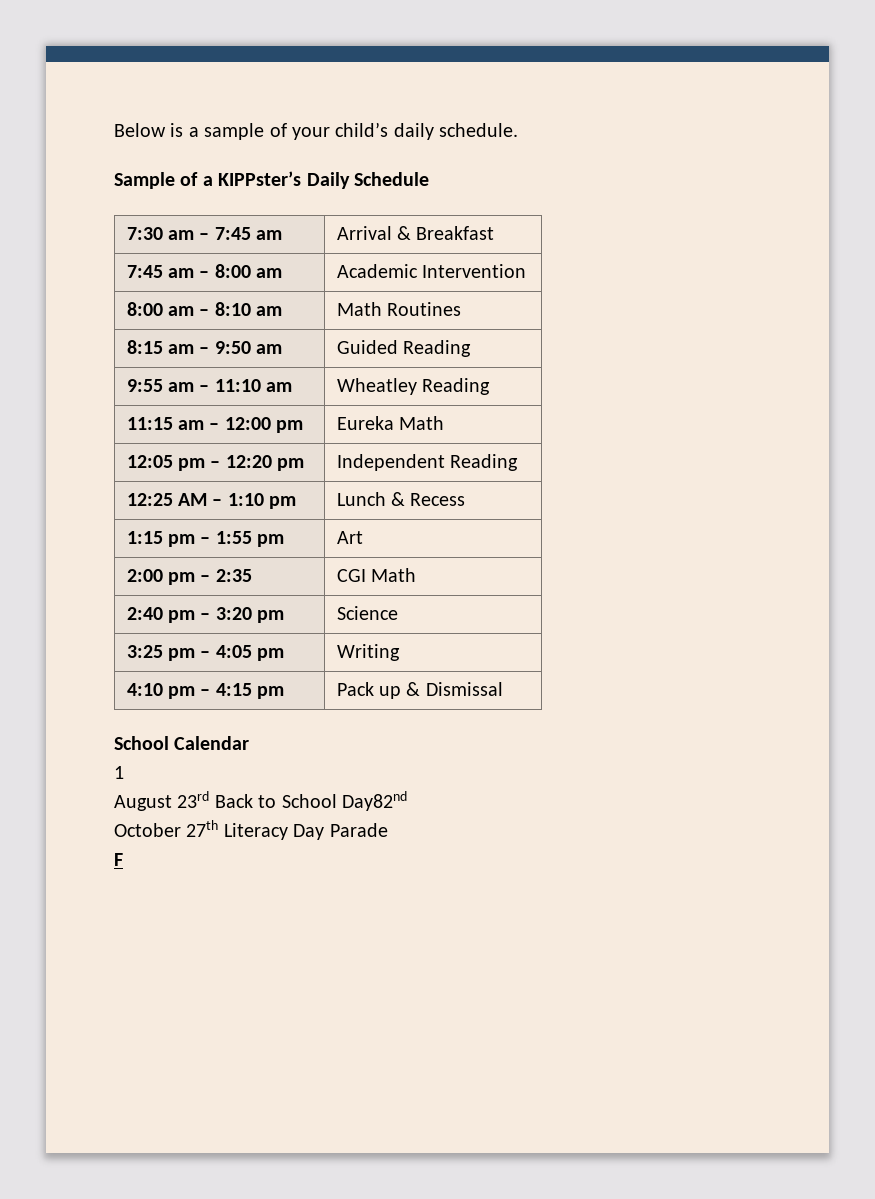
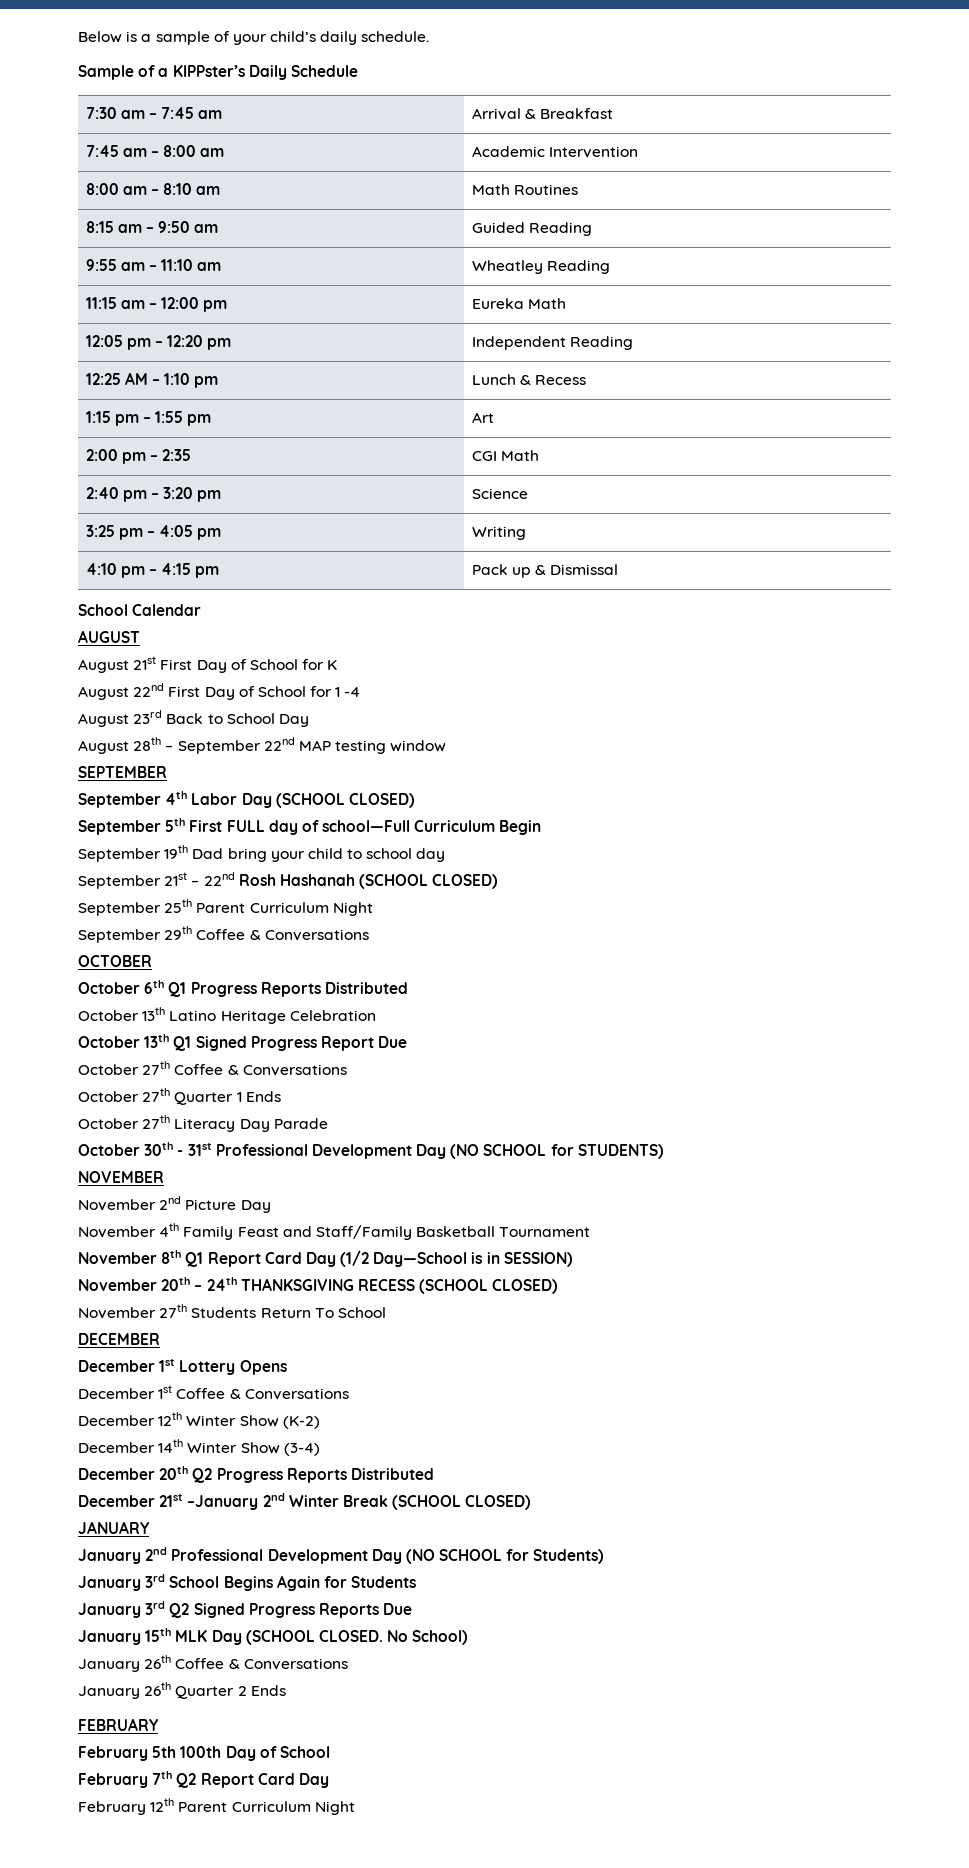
  School Calendar
- 1
+ AUGUST
+ August 21st First Day of School for K
+ August 22nd First Day of School for 1 -4
- August 23rd Back to School Day82nd
+ August 23rd Back to School Day
+ August 28th – September 22nd MAP testing window
+ SEPTEMBER
+ September 4th Labor Day (SCHOOL CLOSED)
+ September 5th First FULL day of school—Full Curriculum Begin
+ September 19th Dad bring your child to school day
+ September 21st – 22nd Rosh Hashanah (SCHOOL CLOSED)
+ September 25th Parent Curriculum Night
+ September 29th Coffee & Conversations
+ OCTOBER
+ October 6th Q1 Progress Reports Distributed
+ October 13th Latino Heritage Celebration
+ October 13th Q1 Signed Progress Report Due
+ October 27th Coffee & Conversations
+ October 27th Quarter 1 Ends
- F
+ October 30th - 31st Professional Development Day (NO SCHOOL for STUDENTS)
+ NOVEMBER
+ November 2nd Picture Day
+ November 4th Family Feast and Staff/Family Basketball Tournament
+ November 8th Q1 Report Card Day (1/2 Day—School is in SESSION)
+ November 20th – 24th THANKSGIVING RECESS (SCHOOL CLOSED)
+ November 27th Students Return To School
+ DECEMBER
+ December 1st Lottery Opens
+ December 1st Coffee & Conversations
+ December 12th Winter Show (K-2)
+ December 14th Winter Show (3-4)
+ December 20th Q2 Progress Reports Distributed
+ December 21st –January 2nd Winter Break (SCHOOL CLOSED)
+ JANUARY
+ January 2nd Professional Development Day (NO SCHOOL for Students)
+ January 3rd School Begins Again for Students
+ January 3rd Q2 Signed Progress Reports Due
+ January 15th MLK Day (SCHOOL CLOSED. No School)
+ January 26th Coffee & Conversations
+ January 26th Quarter 2 Ends
+ FEBRUARY
+ February 5th 100th Day of School
+ February 7th Q2 Report Card Day
+ February 12th Parent Curriculum Night

